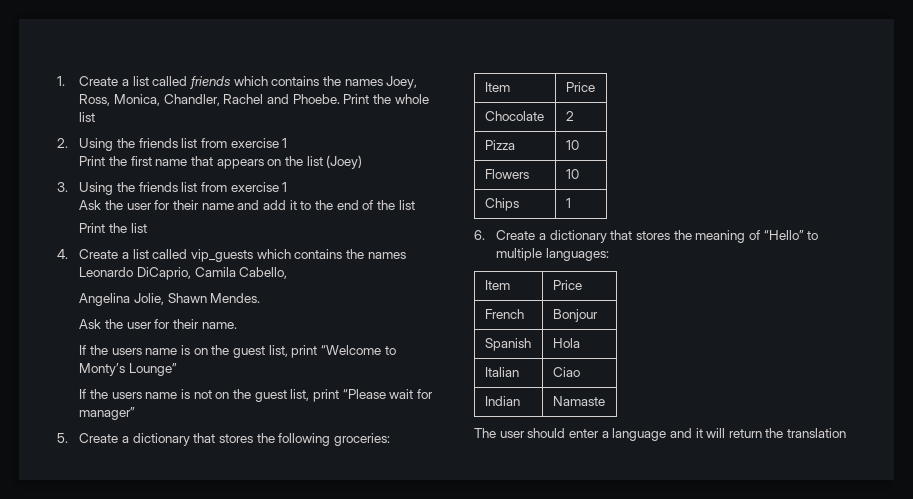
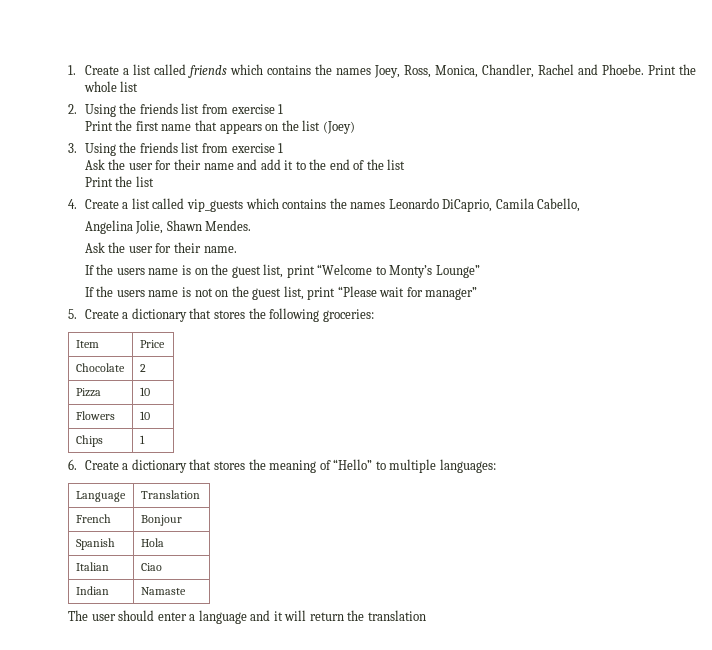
  6. Create a dictionary that stores the meaning of “Hello” to multiple languages:
- Item | Price
+ Language | Translation

